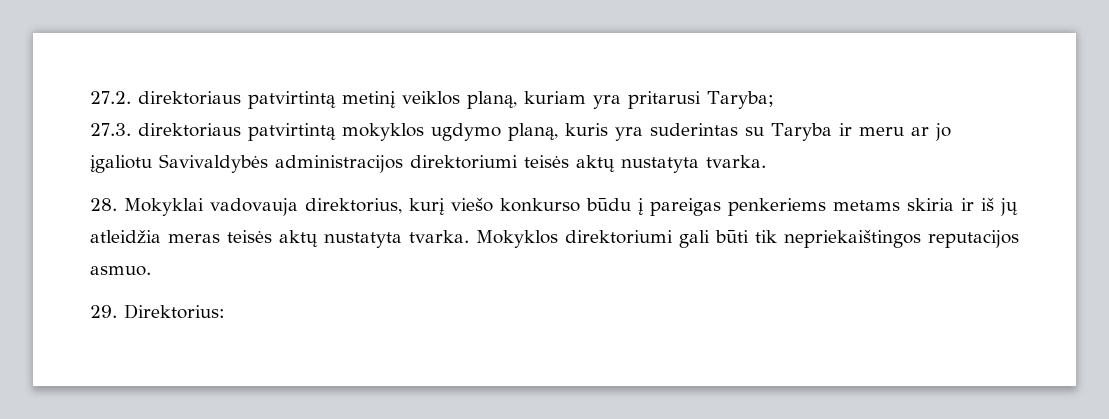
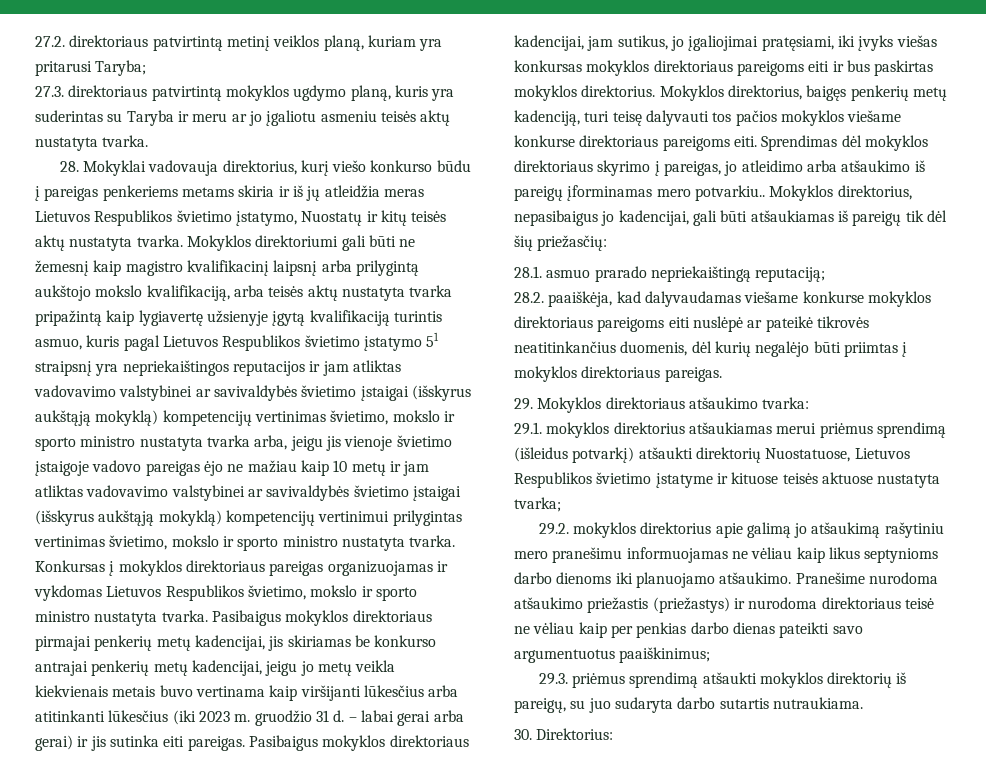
- 27.3. direktoriaus patvirtintą mokyklos ugdymo planą, kuris yra suderintas su Taryba ir meru ar jo įgaliotu Savivaldybės administracijos direktoriumi teisės aktų nustatyta tvarka.
+ 27.3. direktoriaus patvirtintą mokyklos ugdymo planą, kuris yra suderintas su Taryba ir meru ar jo įgaliotu asmeniu teisės aktų nustatyta tvarka.
- 28. Mokyklai vadovauja direktorius, kurį viešo konkurso būdu į pareigas penkeriems metams skiria ir iš jų atleidžia meras teisės aktų nustatyta tvarka.
+ 28. Mokyklai vadovauja direktorius, kurį viešo konkurso būdu į pareigas penkeriems metams skiria ir iš jų atleidžia meras Lietuvos Respublikos švietimo įstatymo, Nuostatų ir kitų teisės aktų nustatyta tvarka.
- Mokyklos direktoriumi gali būti tik nepriekaištingos reputacijos asmuo.
- 29. Direktorius:
+ Mokyklos direktoriumi gali būti ne žemesnį kaip magistro kvalifikacinį laipsnį arba prilygintą aukštojo mokslo kvalifikaciją, arba teisės aktų nustatyta tvarka pripažintą kaip lygiavertę užsienyje įgytą kvalifikaciją turintis asmuo, kuris pagal Lietuvos Respublikos švietimo įstatymo 51 straipsnį yra nepriekaištingos reputacijos ir jam atliktas vadovavimo valstybinei ar savivaldybės švietimo įstaigai (išskyrus aukštąją mokyklą) kompetencijų vertinimas švietimo, mokslo ir sporto ministro nustatyta tvarka arba, jeigu jis vienoje švietimo įstaigoje vadovo pareigas ėjo ne mažiau kaip 10 metų ir jam atliktas vadovavimo valstybinei ar savivaldybės švietimo įstaigai (išskyrus aukštąją mokyklą) kompetencijų vertinimui prilygintas vertinimas švietimo, mokslo ir sporto ministro nustatyta tvarka. Konkursas į mokyklos direktoriaus pareigas organizuojamas ir vykdomas Lietuvos Respublikos švietimo, mokslo ir sporto ministro nustatyta tvarka. Pasibaigus mokyklos direktoriaus pirmajai penkerių metų kadencijai, jis skiriamas be konkurso antrajai penkerių metų kadencijai, jeigu jo metų veikla kiekvienais metais buvo vertinama kaip viršijanti lūkesčius arba atitinkanti lūkesčius (iki 2023 m. gruodžio 31 d. – labai gerai arba gerai) ir jis sutinka eiti pareigas. Pasibaigus mokyklos direktoriaus kadencijai, jam sutikus, jo įgaliojimai pratęsiami, iki įvyks viešas konkursas mokyklos direktoriaus pareigoms eiti ir bus paskirtas mokyklos direktorius. Mokyklos direktorius, baigęs penkerių metų kadenciją, turi teisę dalyvauti tos pačios mokyklos viešame konkurse direktoriaus pareigoms eiti. Sprendimas dėl mokyklos direktoriaus skyrimo į pareigas, jo atleidimo arba atšaukimo iš pareigų įforminamas mero potvarkiu.. Mokyklos direktorius, nepasibaigus jo kadencijai, gali būti atšaukiamas iš pareigų tik dėl šių priežasčių:
+ 28.1. asmuo prarado nepriekaištingą reputaciją;
+ 28.2. paaiškėja, kad dalyvaudamas viešame konkurse mokyklos direktoriaus pareigoms eiti nuslėpė ar pateikė tikrovės neatitinkančius duomenis, dėl kurių negalėjo būti priimtas į mokyklos direktoriaus pareigas.
+ 29. Mokyklos direktoriaus atšaukimo tvarka:
+ 29.1. mokyklos direktorius atšaukiamas merui priėmus sprendimą (išleidus potvarkį) atšaukti direktorių Nuostatuose, Lietuvos Respublikos švietimo įstatyme ir kituose teisės aktuose nustatyta tvarka;
+ 29.2. mokyklos direktorius apie galimą jo atšaukimą rašytiniu mero pranešimu informuojamas ne vėliau kaip likus septynioms darbo dienoms iki planuojamo atšaukimo. Pranešime nurodoma atšaukimo priežastis (priežastys) ir nurodoma direktoriaus teisė ne vėliau kaip per penkias darbo dienas pateikti savo argumentuotus paaiškinimus;
+ 29.3. priėmus sprendimą atšaukti mokyklos direktorių iš pareigų, su juo sudaryta darbo sutartis nutraukiama.
+ 30. Direktorius:

